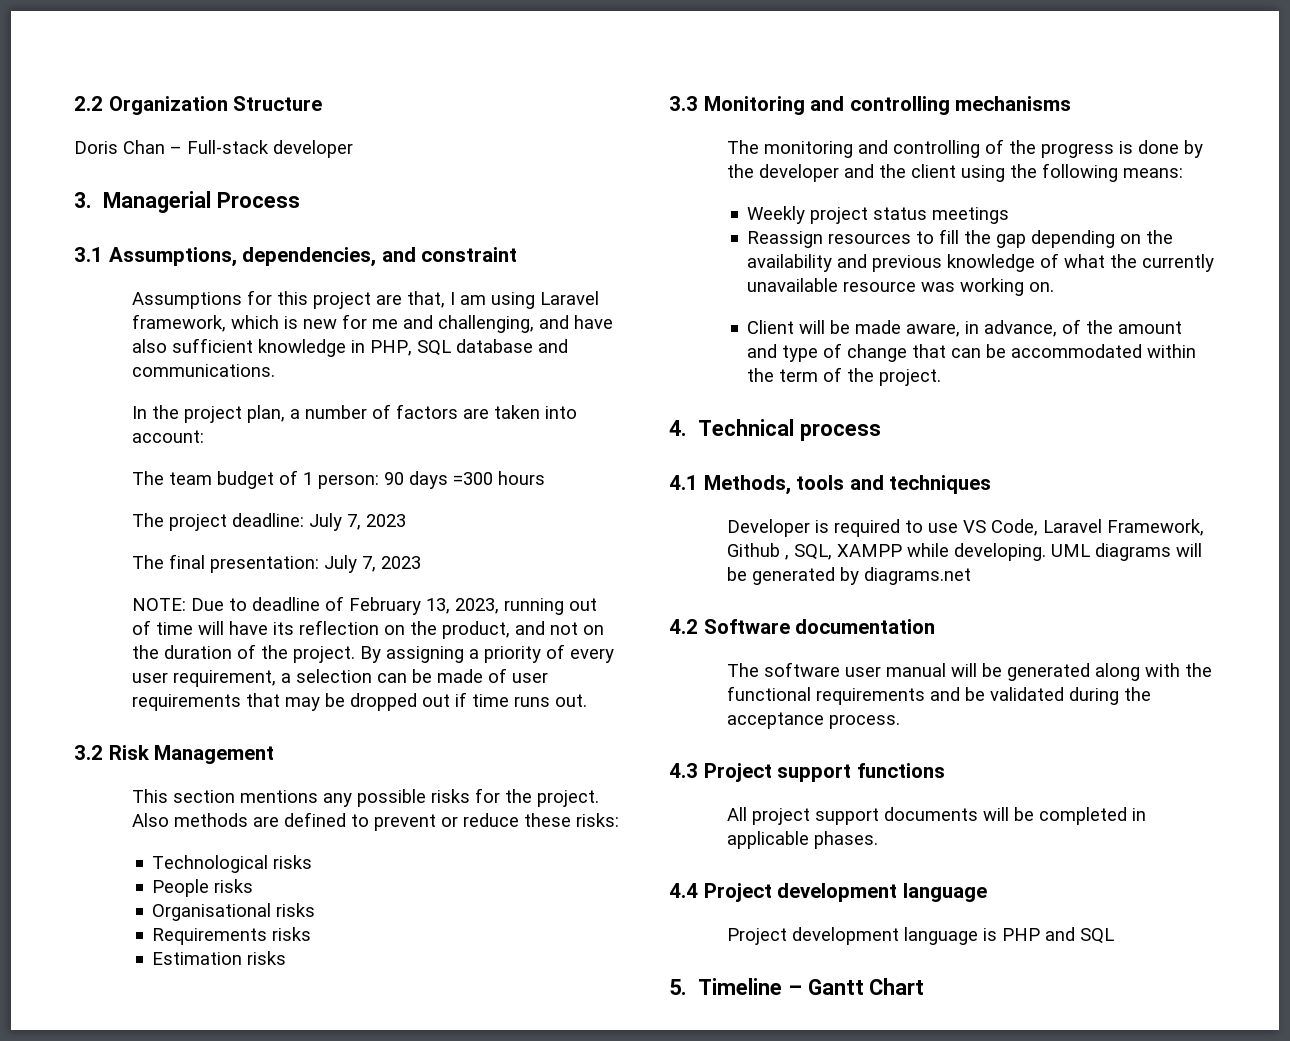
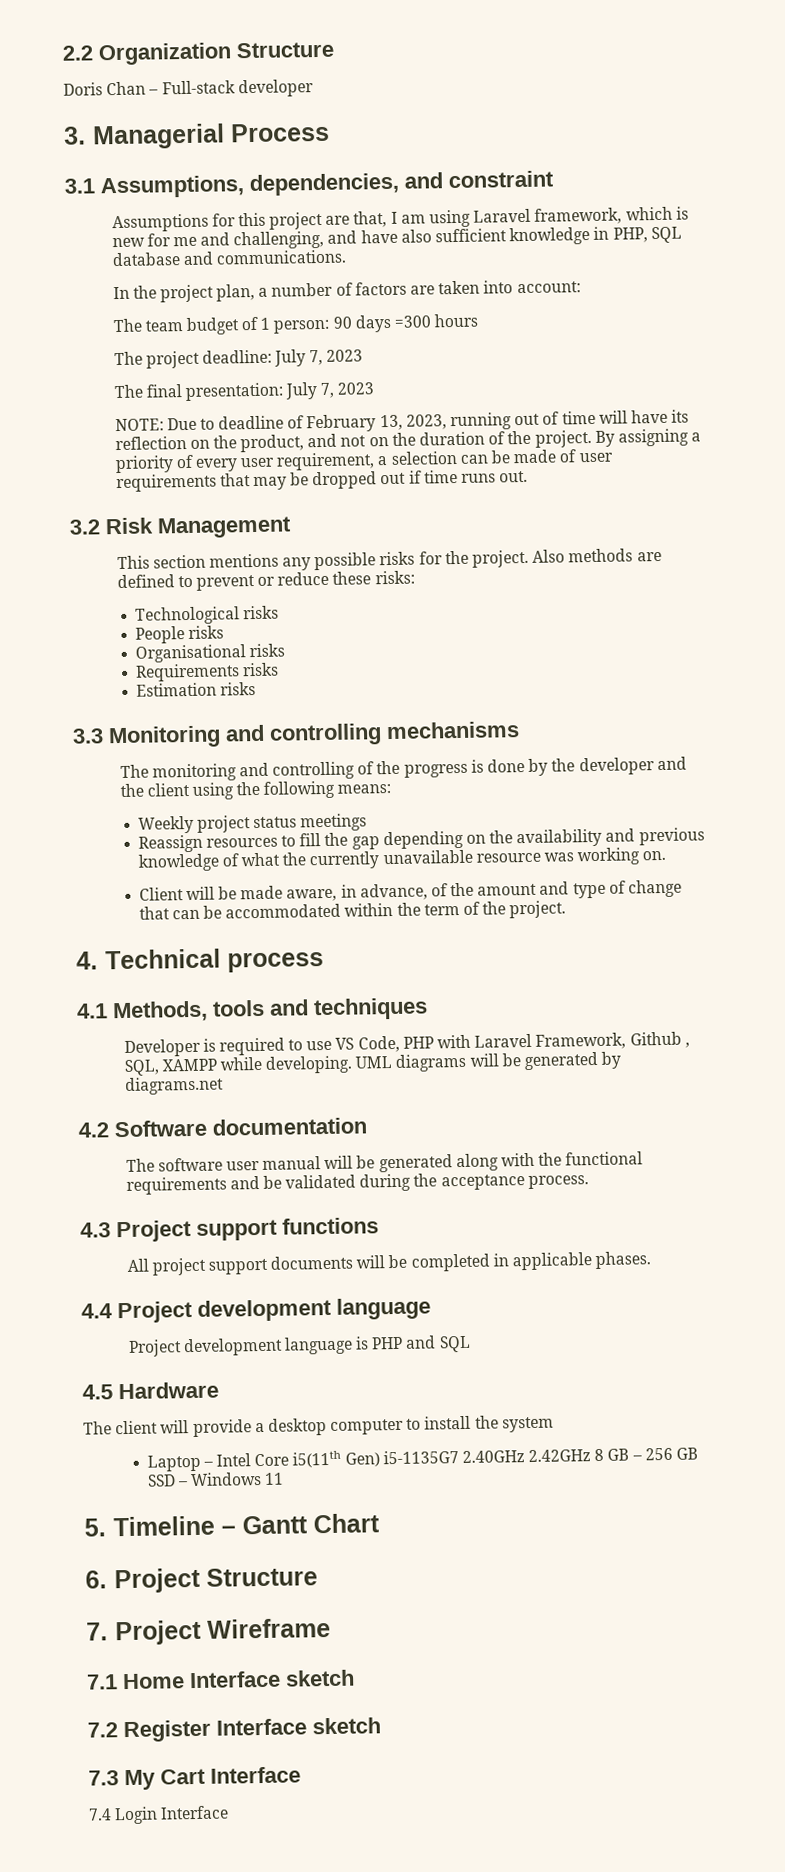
- Developer is required to use VS Code, Laravel Framework, Github , SQL, XAMPP while developing.
+ Developer is required to use VS Code, PHP with Laravel Framework, Github , SQL, XAMPP while developing.
+ 4.5 Hardware
+ The client will provide a desktop computer to install the system
+ Laptop – Intel Core i5(11th Gen) i5-1135G7 2.40GHz 2.42GHz 8 GB – 256 GB SSD – Windows 11
+ 6. Project Structure
+ 7. Project Wireframe
+ 7.1 Home Interface sketch
+ 7.2 Register Interface sketch
+ 7.3 My Cart Interface
+ 7.4 Login Interface

